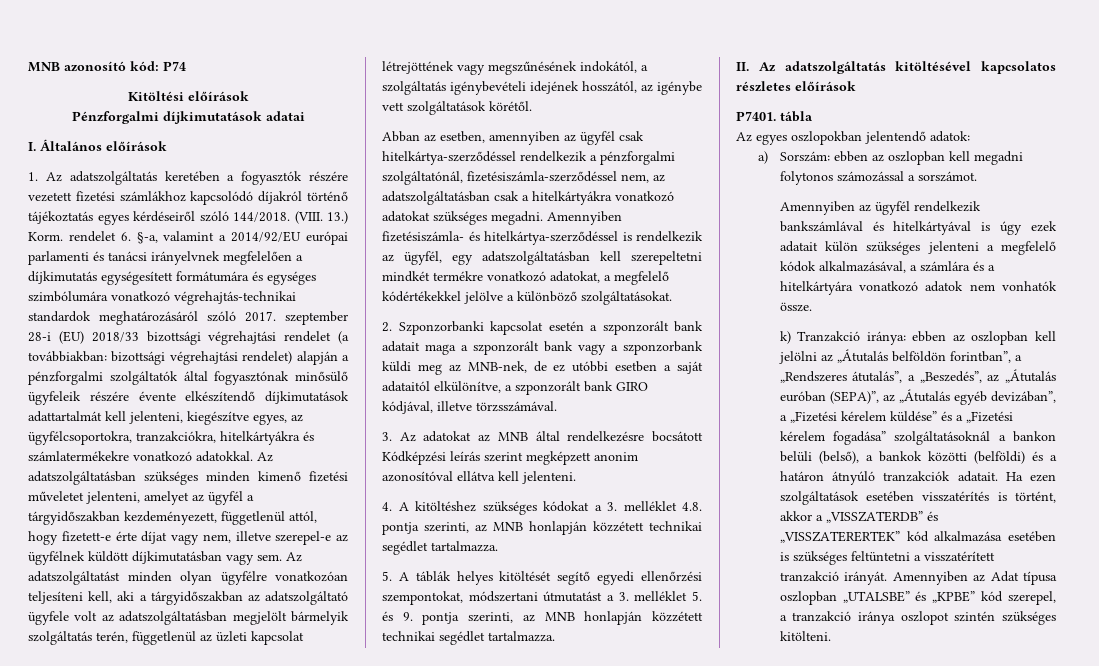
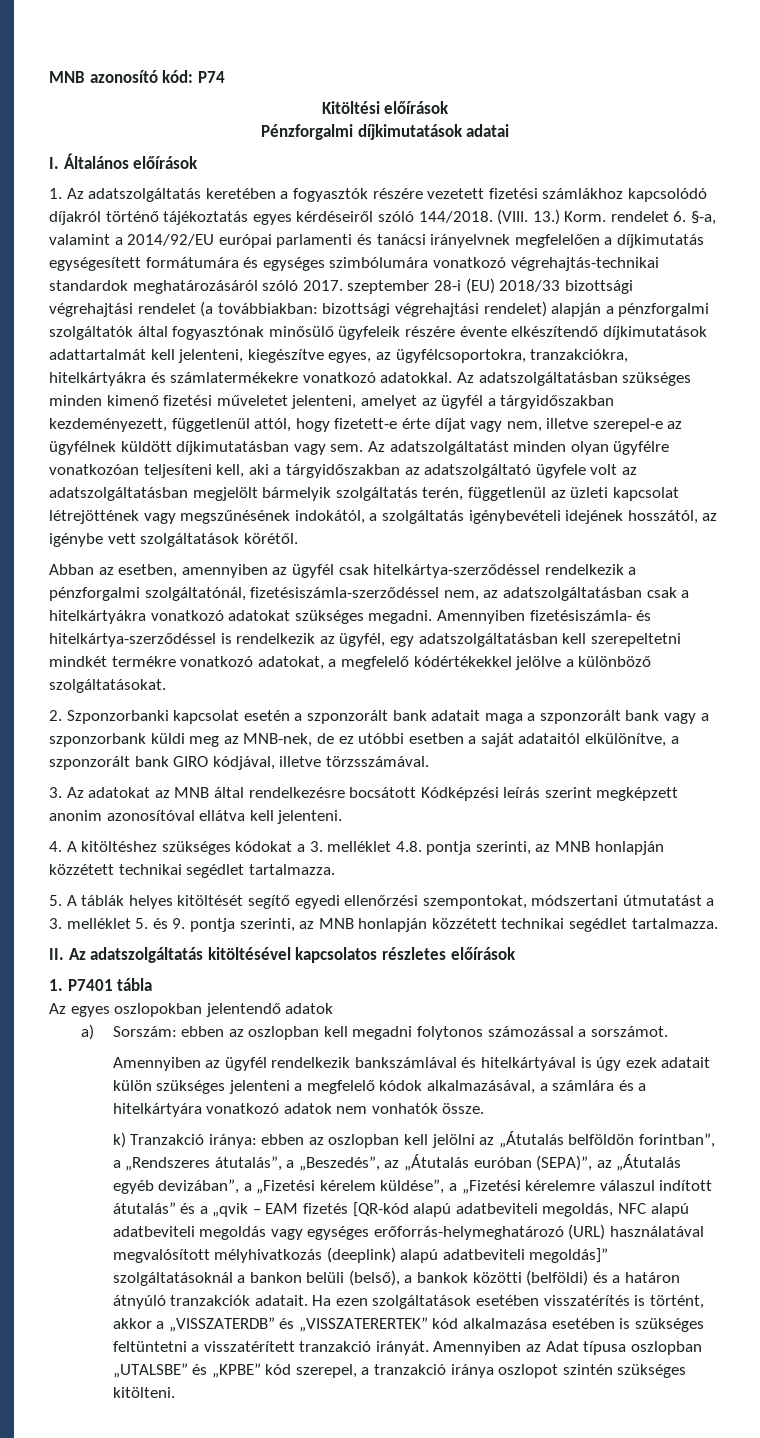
- P7401. tábla
+ 1. P7401 tábla
- Az egyes oszlopokban jelentendő adatok:
+ Az egyes oszlopokban jelentendő adatok
- k) Tranzakció iránya: ebben az oszlopban kell jelölni az „Átutalás belföldön forintban”, a „Rendszeres átutalás”, a „Beszedés”, az „Átutalás euróban (SEPA)”, az „Átutalás egyéb devizában”, a „Fizetési kérelem küldése” és a „Fizetési kérelem fogadása” szolgáltatásoknál a bankon belüli (belső), a bankok közötti (belföldi) és a határon átnyúló tranzakciók adatait.
+ k) Tranzakció iránya: ebben az oszlopban kell jelölni az „Átutalás belföldön forintban”, a „Rendszeres átutalás”, a „Beszedés”, az „Átutalás euróban (SEPA)”, az „Átutalás egyéb devizában”, a „Fizetési kérelem küldése”, a „Fizetési kérelemre válaszul indított átutalás” és a „qvik – EAM fizetés [QR-kód alapú adatbeviteli megoldás, NFC alapú adatbeviteli megoldás vagy egységes erőforrás-helymeghatározó (URL) használatával megvalósított mélyhivatkozás (deeplink) alapú adatbeviteli megoldás]” szolgáltatásoknál a bankon belüli (belső), a bankok közötti (belföldi) és a határon átnyúló tranzakciók adatait.

